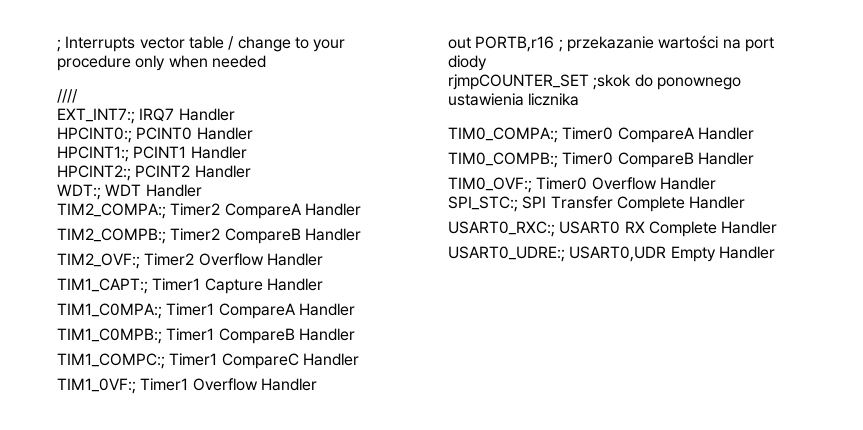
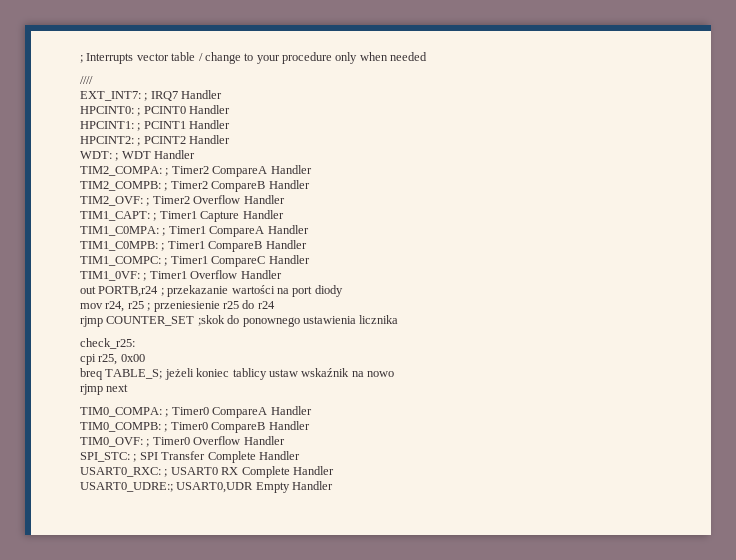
- EXT_INT7:; IRQ7 Handler
+ EXT_INT7: ; IRQ7 Handler
- HPCINT0:; PCINT0 Handler
+ HPCINT0: ; PCINT0 Handler
- HPCINT1:; PCINT1 Handler
+ HPCINT1: ; PCINT1 Handler
- HPCINT2:; PCINT2 Handler
+ HPCINT2: ; PCINT2 Handler
- WDT:; WDT Handler
+ WDT: ; WDT Handler
- TIM2_COMPA:; Timer2 CompareA Handler
+ TIM2_COMPA: ; Timer2 CompareA Handler
- TIM2_COMPB:; Timer2 CompareB Handler
+ TIM2_COMPB: ; Timer2 CompareB Handler
- TIM2_OVF:; Timer2 Overflow Handler
+ TIM2_OVF: ; Timer2 Overflow Handler
- TIM1_CAPT:; Timer1 Capture Handler
+ TIM1_CAPT: ; Timer1 Capture Handler
- TIM1_C0MPA:; Timer1 CompareA Handler
+ TIM1_C0MPA: ; Timer1 CompareA Handler
- TIM1_C0MPB:; Timer1 CompareB Handler
+ TIM1_C0MPB: ; Timer1 CompareB Handler
- TIM1_COMPC:; Timer1 CompareC Handler
+ TIM1_COMPC: ; Timer1 CompareC Handler
- TIM1_0VF:; Timer1 Overflow Handler
+ TIM1_0VF: ; Timer1 Overflow Handler
- out PORTB,r16 ; przekazanie wartości na port diody
+ out PORTB,r24 ; przekazanie wartości na port diody
- rjmpCOUNTER_SET ;skok do ponownego ustawienia licznika
+ mov r24, r25 ; przeniesienie r25 do r24
+ rjmp COUNTER_SET ;skok do ponownego ustawienia licznika
- TIM0_COMPA:; Timer0 CompareA Handler
+ check_r25:
+ cpi r25, 0x00
+ breq TABLE_S; jeżeli koniec tablicy ustaw wskaźnik na nowo
+ rjmp next
+ TIM0_COMPA: ; Timer0 CompareA Handler
- TIM0_COMPB:; Timer0 CompareB Handler
+ TIM0_COMPB: ; Timer0 CompareB Handler
- TIM0_OVF:; Timer0 Overflow Handler
+ TIM0_OVF: ; Timer0 Overflow Handler
- SPI_STC:; SPI Transfer Complete Handler
+ SPI_STC: ; SPI Transfer Complete Handler
- USART0_RXC:; USART0 RX Complete Handler
+ USART0_RXC: ; USART0 RX Complete Handler

